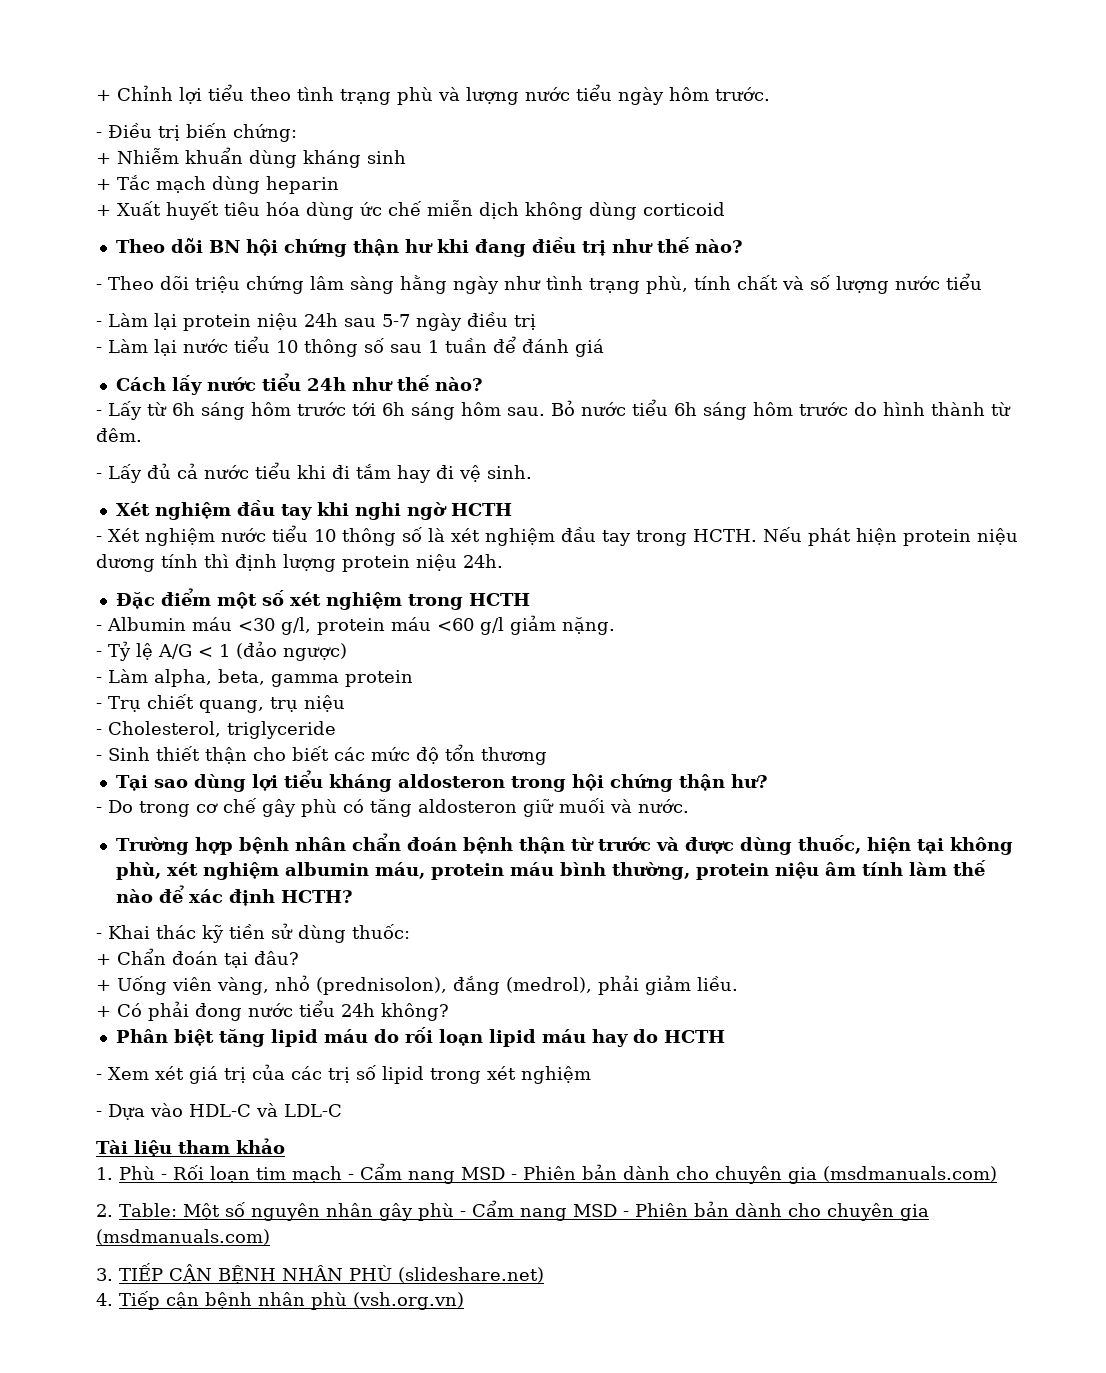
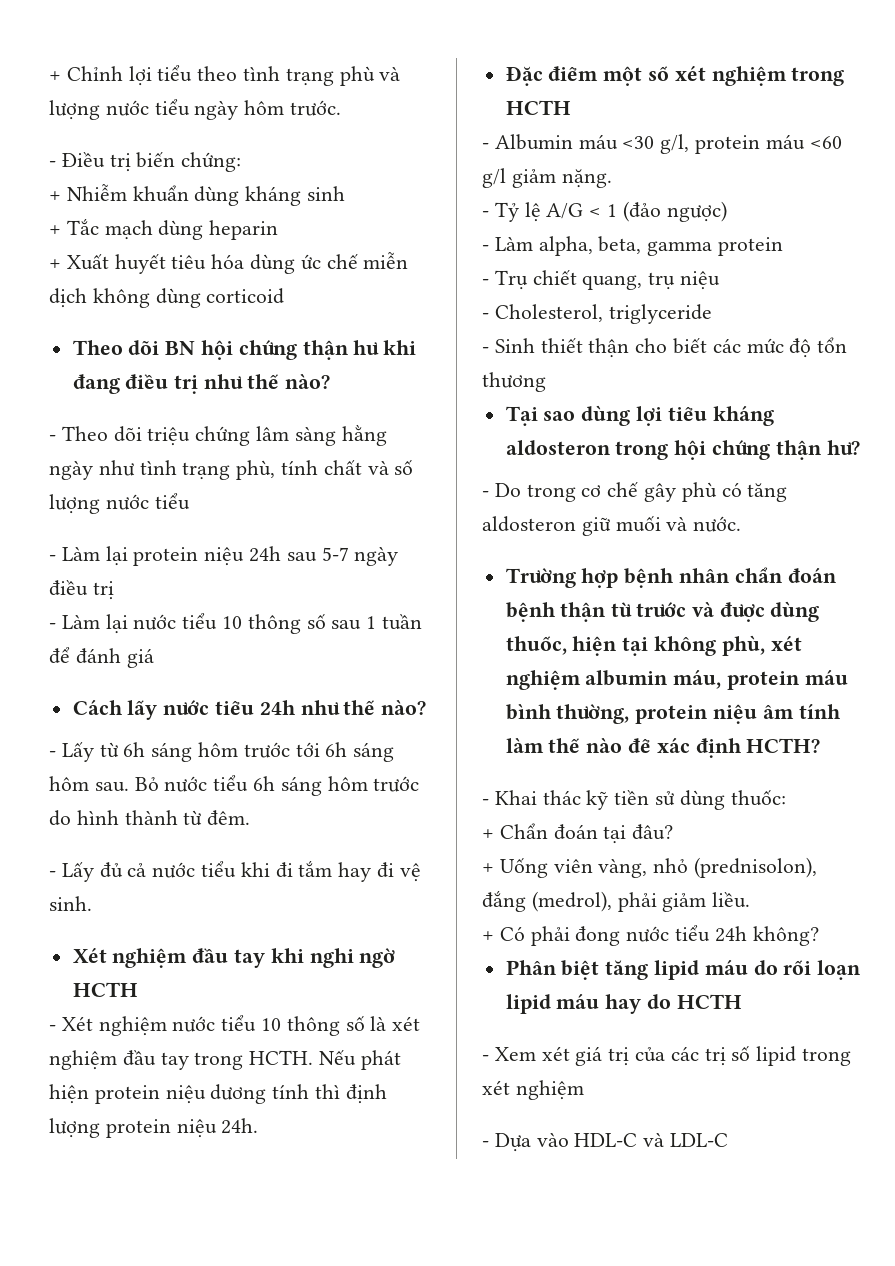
- Tài liệu tham khảo
- 1. Phù - Rối loạn tim mạch - Cẩm nang MSD - Phiên bản dành cho chuyên gia (msdmanuals.com)
- 2. Table: Một số nguyên nhân gây phù - Cẩm nang MSD - Phiên bản dành cho chuyên gia (msdmanuals.com)
- 3. TIẾP CẬN BỆNH NHÂN PHÙ (slideshare.net)
- 4. Tiếp cận bệnh nhân phù (vsh.org.vn)

